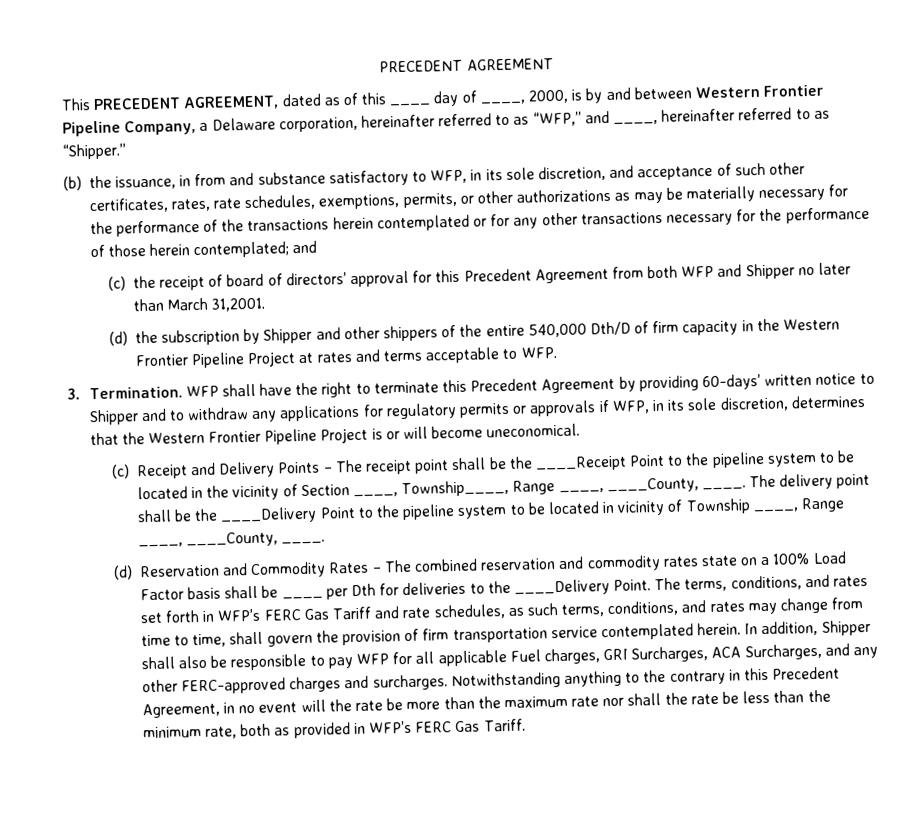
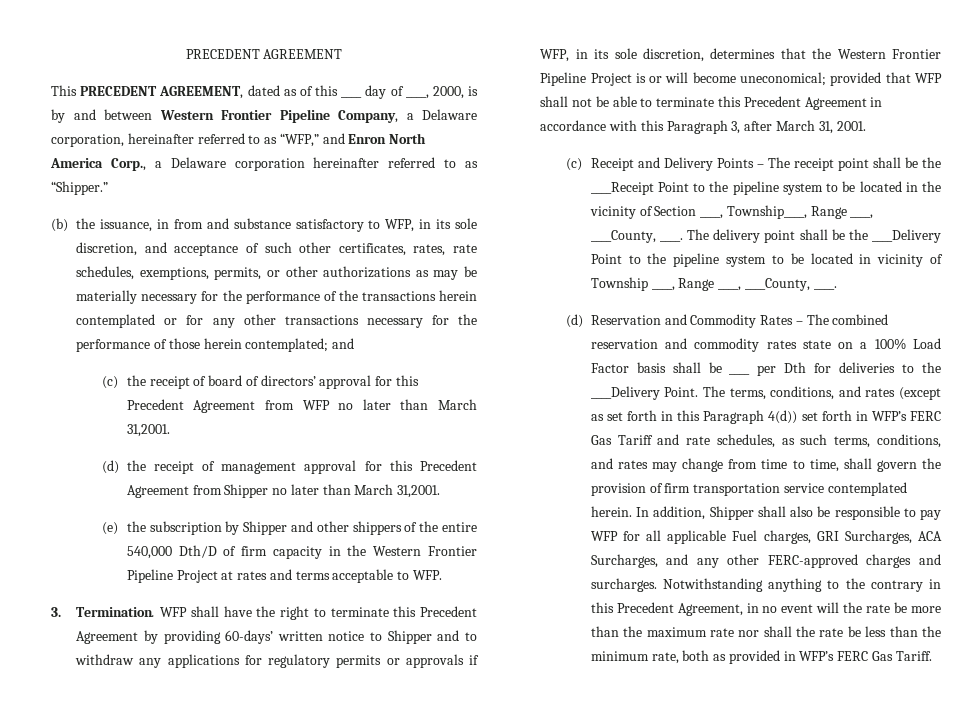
- This PRECEDENT AGREEMENT, dated as of this ____ day of ____, 2000, is by and between Western Frontier Pipeline Company, a Delaware corporation, hereinafter referred to as “WFP,” and ____, hereinafter referred to as “Shipper.”
+ This PRECEDENT AGREEMENT, dated as of this ____ day of ____, 2000, is by and between Western Frontier Pipeline Company, a Delaware corporation, hereinafter referred to as “WFP,” and Enron North America Corp., a Delaware corporation hereinafter referred to as “Shipper.”
- (c) the receipt of board of directors’ approval for this Precedent Agreement from both WFP and Shipper no later than March 31,2001.
+ (c) the receipt of board of directors’ approval for this Precedent Agreement from WFP no later than March 31,2001.
+ (d) the receipt of management approval for this Precedent Agreement from Shipper no later than March 31,2001.
- (d) the subscription by Shipper and other shippers of the entire 540,000 Dth/D of firm capacity in the Western Frontier Pipeline Project at rates and terms acceptable to WFP.
+ (e) the subscription by Shipper and other shippers of the entire 540,000 Dth/D of firm capacity in the Western Frontier Pipeline Project at rates and terms acceptable to WFP.
- WFP shall have the right to terminate this Precedent Agreement by providing 60-days’ written notice to Shipper and to withdraw any applications for regulatory permits or approvals if WFP, in its sole discretion, determines that the Western Frontier Pipeline Project is or will become uneconomical.
+ WFP shall have the right to terminate this Precedent Agreement by providing 60-days’ written notice to Shipper and to withdraw any applications for regulatory permits or approvals if WFP, in its sole discretion, determines that the Western Frontier Pipeline Project is or will become uneconomical; provided that WFP shall not be able to terminate this Precedent Agreement in accordance with this Paragraph 3, after March 31, 2001.
- The terms, conditions, and rates set forth in WFP’s FERC Gas Tariff and rate schedules, as such terms, conditions, and rates may change from time to time, shall govern the provision of firm transportation service contemplated herein.
+ The terms, conditions, and rates (except as set forth in this Paragraph 4(d)) set forth in WFP’s FERC Gas Tariff and rate schedules, as such terms, conditions, and rates may change from time to time, shall govern the provision of firm transportation service contemplated herein.

